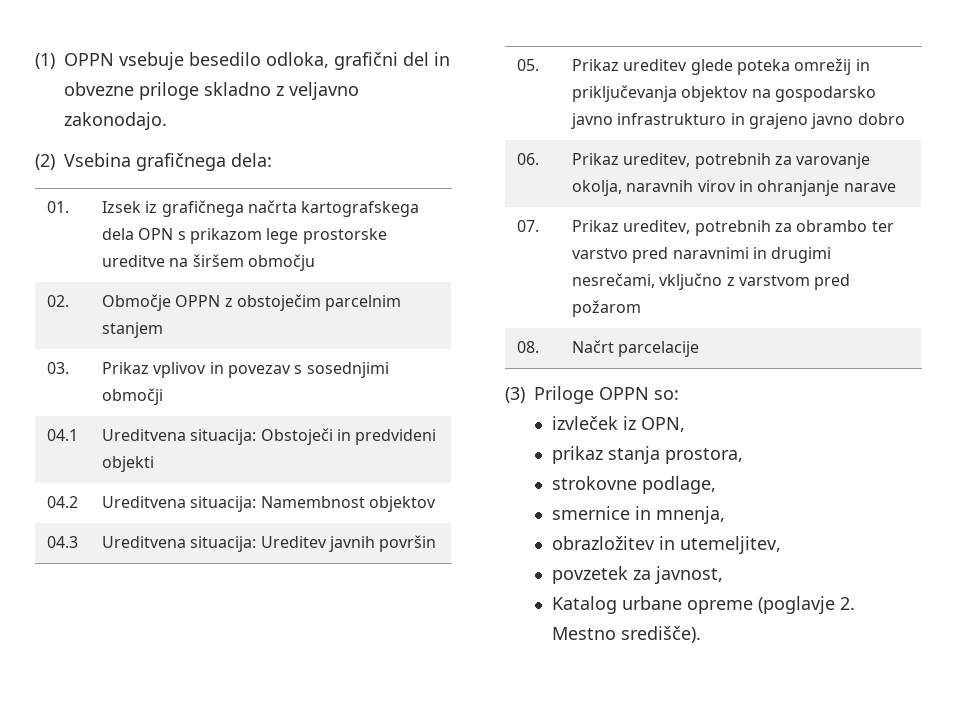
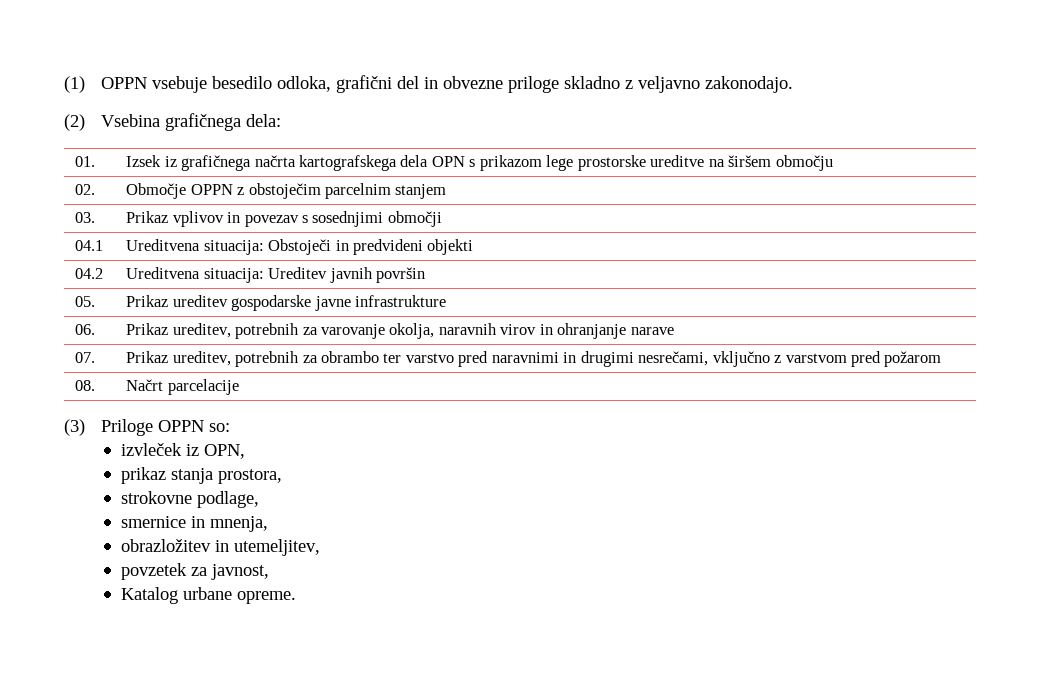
- 04.2 | Ureditvena situacija: Namembnost objektov
- 04.3 | Ureditvena situacija: Ureditev javnih površin
+ 04.2 | Ureditvena situacija: Ureditev javnih površin
- 05. | Prikaz ureditev glede poteka omrežij in priključevanja objektov na gospodarsko javno infrastrukturo in grajeno javno dobro
+ 05. | Prikaz ureditev gospodarske javne infrastrukture
- Katalog urbane opreme (poglavje 2. Mestno središče).
+ Katalog urbane opreme.

